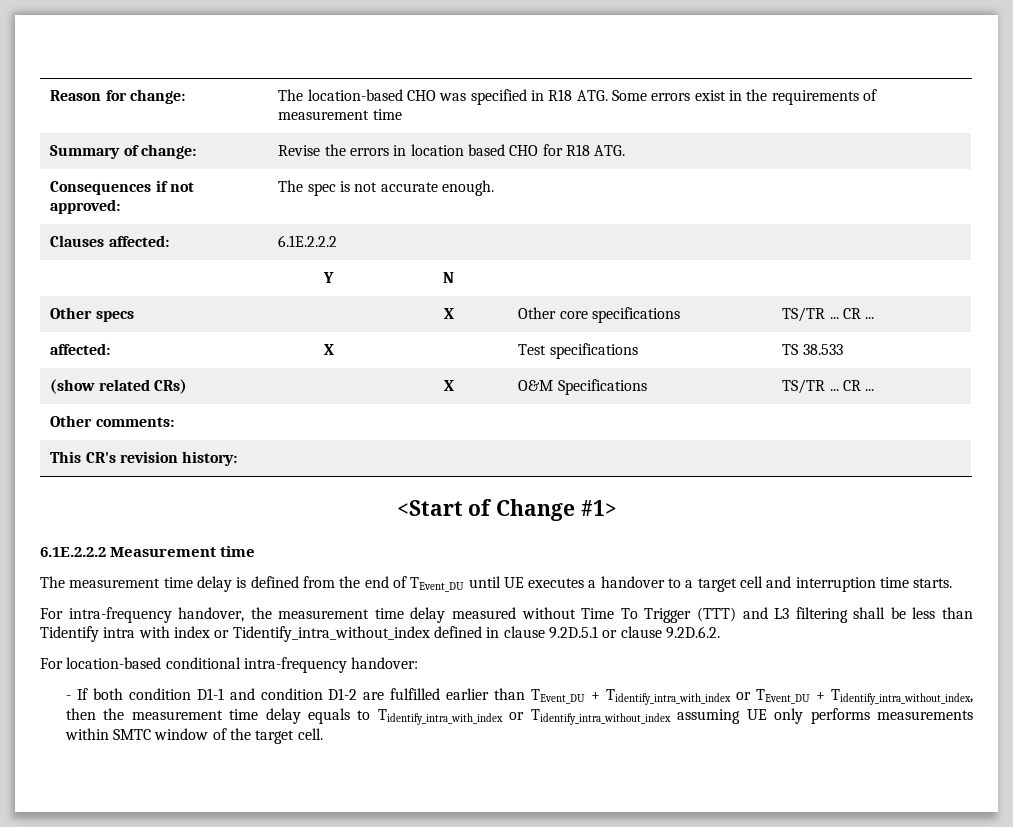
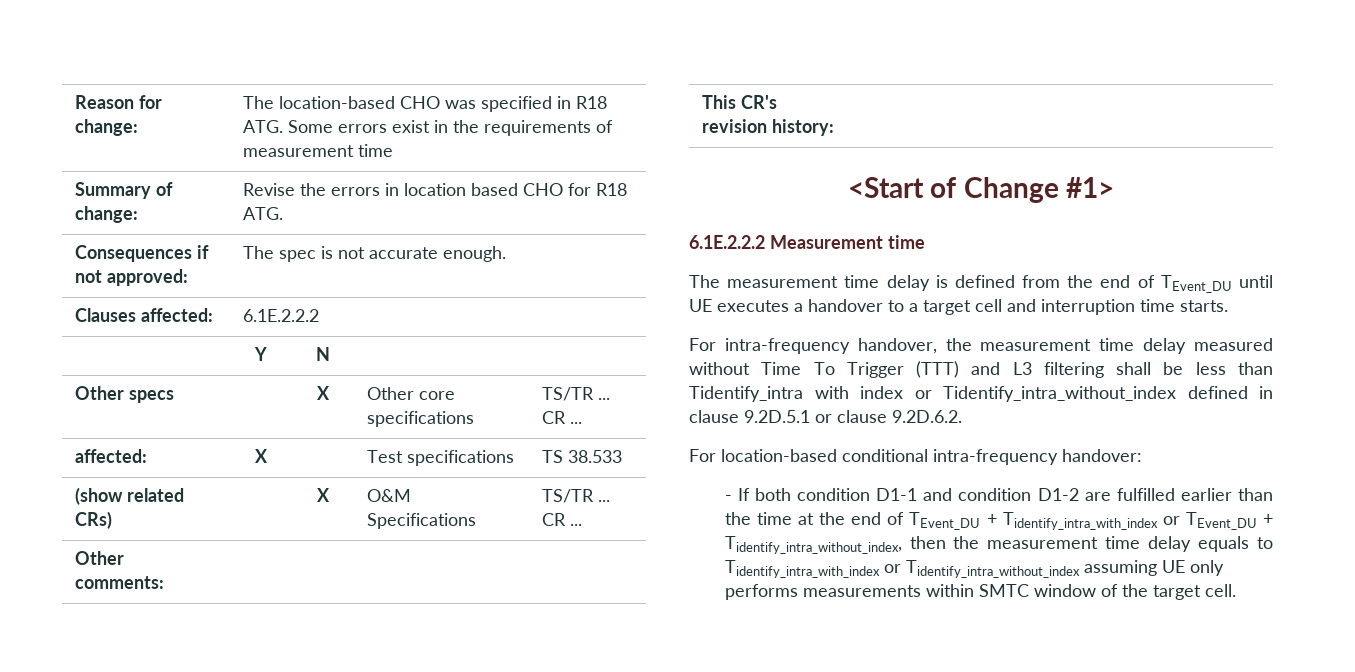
- For intra-frequency handover, the measurement time delay measured without Time To Trigger (TTT) and L3 filtering shall be less than Tidentify intra with index or Tidentify_intra_without_index defined in clause 9.2D.5.1 or clause 9.2D.6.2.
+ For intra-frequency handover, the measurement time delay measured without Time To Trigger (TTT) and L3 filtering shall be less than Tidentify_intra with index or Tidentify_intra_without_index defined in clause 9.2D.5.1 or clause 9.2D.6.2.
- - If both condition D1-1 and condition D1-2 are fulfilled earlier than TEvent_DU + Tidentify_intra_with_index or TEvent_DU + Tidentify_intra_without_index, then the measurement time delay equals to Tidentify_intra_with_index or Tidentify_intra_without_index assuming UE only performs measurements within SMTC window of the target cell.
+ - If both condition D1-1 and condition D1-2 are fulfilled earlier than the time at the end of TEvent_DU + Tidentify_intra_with_index or TEvent_DU + Tidentify_intra_without_index, then the measurement time delay equals to Tidentify_intra_with_index or Tidentify_intra_without_index assuming UE only performs measurements within SMTC window of the target cell.

